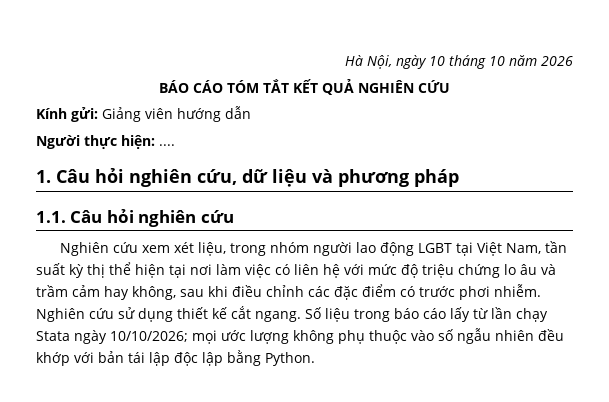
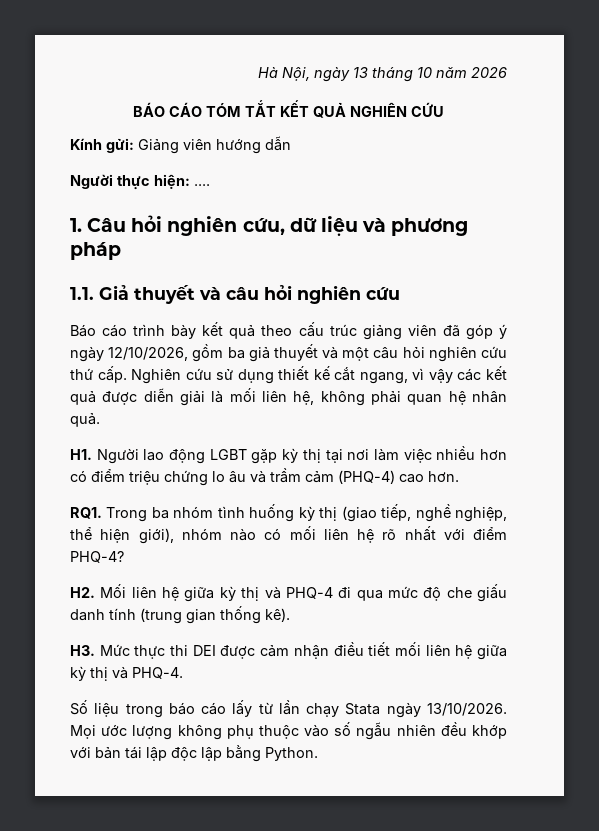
- Hà Nội, ngày 10 tháng 10 năm 2026
+ Hà Nội, ngày 13 tháng 10 năm 2026
- 1.1. Câu hỏi nghiên cứu
+ 1.1. Giả thuyết và câu hỏi nghiên cứu
- Nghiên cứu xem xét liệu, trong nhóm người lao động LGBT tại Việt Nam, tần suất kỳ thị thể hiện tại nơi làm việc có liên hệ với mức độ triệu chứng lo âu và trầm cảm hay không, sau khi điều chỉnh các đặc điểm có trước phơi nhiễm. Nghiên cứu sử dụng thiết kế cắt ngang. Số liệu trong báo cáo lấy từ lần chạy Stata ngày 10/10/2026; mọi ước lượng không phụ thuộc vào số ngẫu nhiên đều khớp với bản tái lập độc lập bằng Python.
+ Báo cáo trình bày kết quả theo cấu trúc giảng viên đã góp ý ngày 12/10/2026, gồm ba giả thuyết và một câu hỏi nghiên cứu thứ cấp. Nghiên cứu sử dụng thiết kế cắt ngang, vì vậy các kết quả được diễn giải là mối liên hệ, không phải quan hệ nhân quả.
+ H1. Người lao động LGBT gặp kỳ thị tại nơi làm việc nhiều hơn có điểm triệu chứng lo âu và trầm cảm (PHQ-4) cao hơn.
+ RQ1. Trong ba nhóm tình huống kỳ thị (giao tiếp, nghề nghiệp, thể hiện giới), nhóm nào có mối liên hệ rõ nhất với điểm PHQ-4?
+ H2. Mối liên hệ giữa kỳ thị và PHQ-4 đi qua mức độ che giấu danh tính (trung gian thống kê).
+ H3. Mức thực thi DEI được cảm nhận điều tiết mối liên hệ giữa kỳ thị và PHQ-4.
+ Số liệu trong báo cáo lấy từ lần chạy Stata ngày 13/10/2026. Mọi ước lượng không phụ thuộc vào số ngẫu nhiên đều khớp với bản tái lập độc lập bằng Python.

